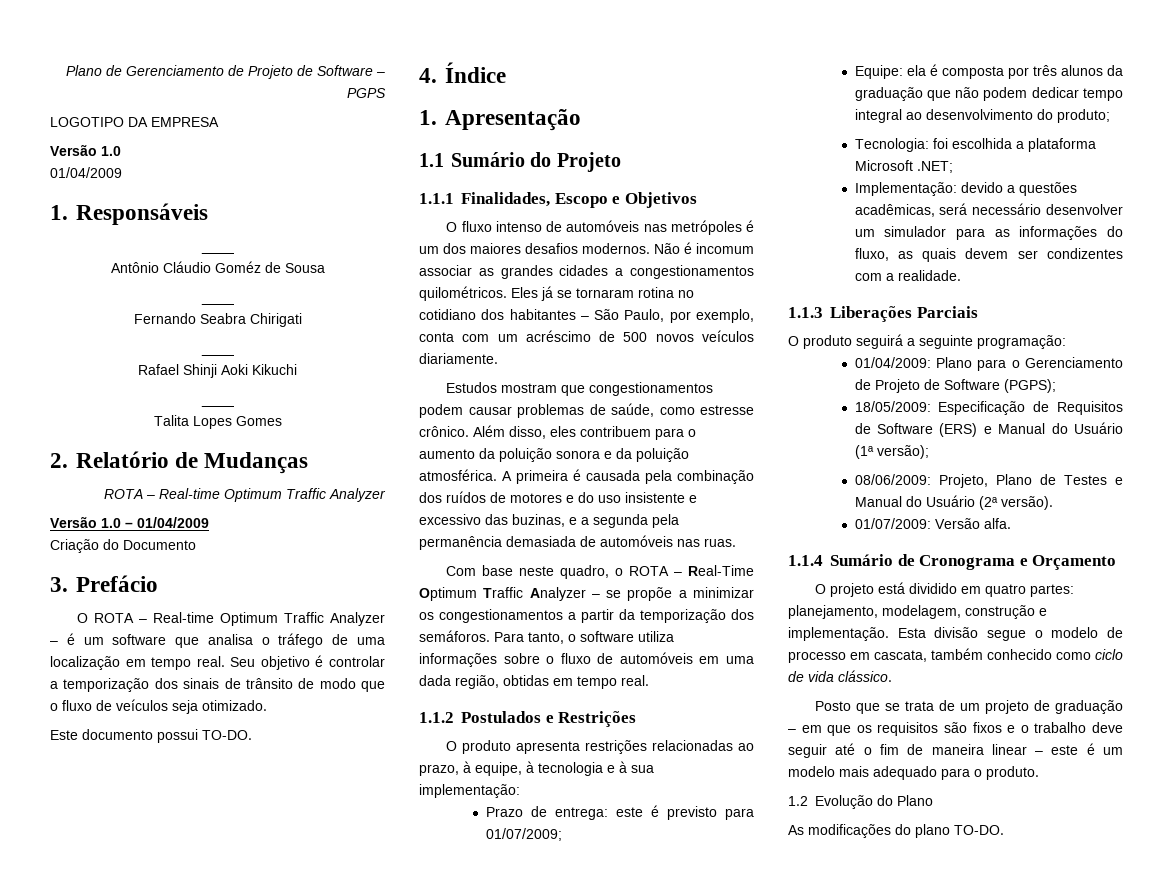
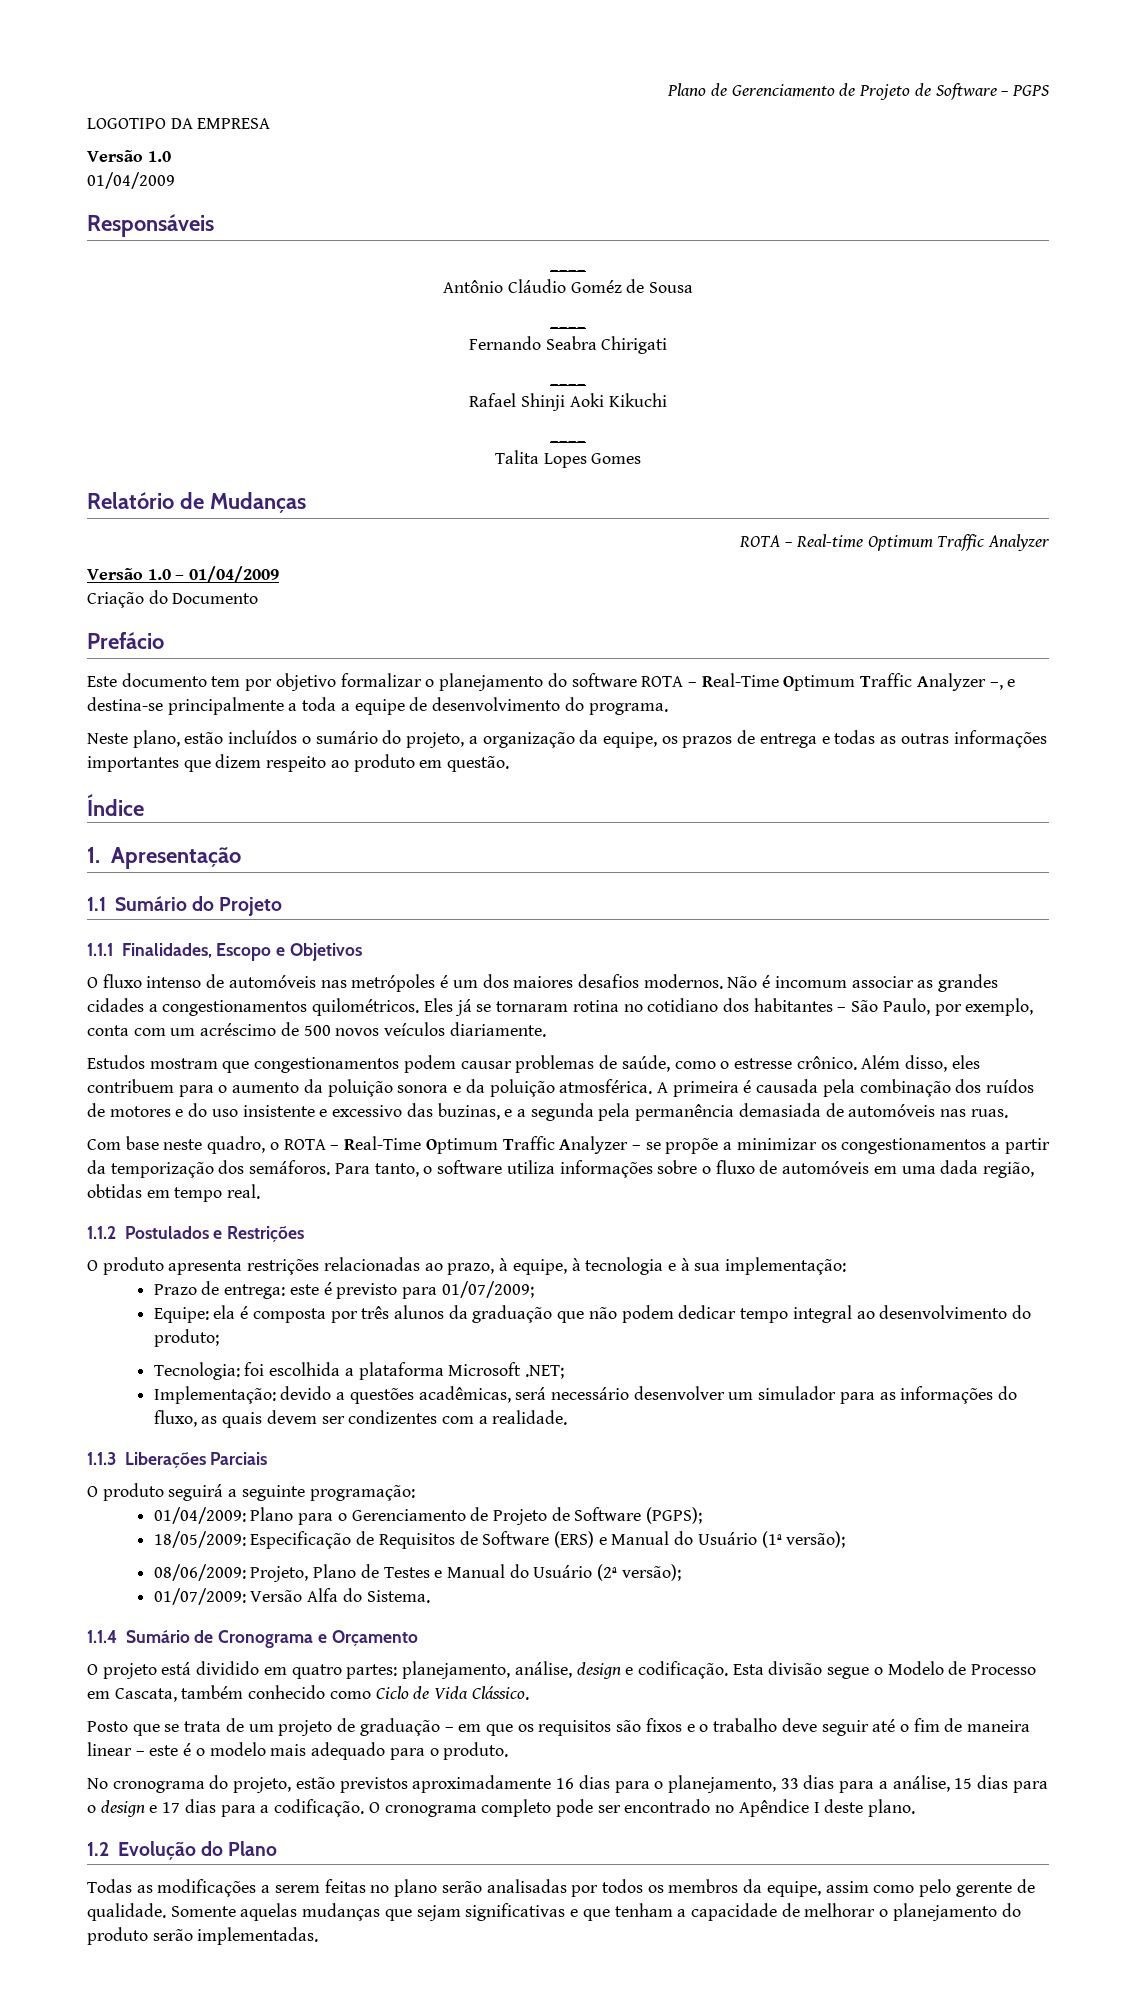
- 1. Responsáveis
+ Responsáveis
- 2. Relatório de Mudanças
+ Relatório de Mudanças
- 3. Prefácio
+ Prefácio
- O ROTA – Real-time Optimum Traffic Analyzer – é um software que analisa o tráfego de uma localização em tempo real. Seu objetivo é controlar a temporização dos sinais de trânsito de modo que o fluxo de veículos seja otimizado.
- Este documento possui TO-DO.
- 4. Índice
+ Este documento tem por objetivo formalizar o planejamento do software ROTA – Real-Time Optimum Traffic Analyzer –, e destina-se principalmente a toda a equipe de desenvolvimento do programa.
+ Neste plano, estão incluídos o sumário do projeto, a organização da equipe, os prazos de entrega e todas as outras informações importantes que dizem respeito ao produto em questão.
+ Índice
- Estudos mostram que congestionamentos podem causar problemas de saúde, como estresse crônico.
+ Estudos mostram que congestionamentos podem causar problemas de saúde, como o estresse crônico.
- 08/06/2009: Projeto, Plano de Testes e Manual do Usuário (2ª versão).
+ 08/06/2009: Projeto, Plano de Testes e Manual do Usuário (2ª versão);
- 01/07/2009: Versão alfa.
+ 01/07/2009: Versão Alfa do Sistema.
- O projeto está dividido em quatro partes: planejamento, modelagem, construção e implementação. Esta divisão segue o modelo de processo em cascata, também conhecido como ciclo de vida clássico.
+ O projeto está dividido em quatro partes: planejamento, análise, design e codificação. Esta divisão segue o Modelo de Processo em Cascata, também conhecido como Ciclo de Vida Clássico.
- Posto que se trata de um projeto de graduação – em que os requisitos são fixos e o trabalho deve seguir até o fim de maneira linear – este é um modelo mais adequado para o produto.
+ Posto que se trata de um projeto de graduação – em que os requisitos são fixos e o trabalho deve seguir até o fim de maneira linear – este é o modelo mais adequado para o produto.
+ No cronograma do projeto, estão previstos aproximadamente 16 dias para o planejamento, 33 dias para a análise, 15 dias para o design e 17 dias para a codificação. O cronograma completo pode ser encontrado no Apêndice I deste plano.
  1.2 Evolução do Plano
- As modificações do plano TO-DO.
+ Todas as modificações a serem feitas no plano serão analisadas por todos os membros da equipe, assim como pelo gerente de qualidade. Somente aquelas mudanças que sejam significativas e que tenham a capacidade de melhorar o planejamento do produto serão implementadas.

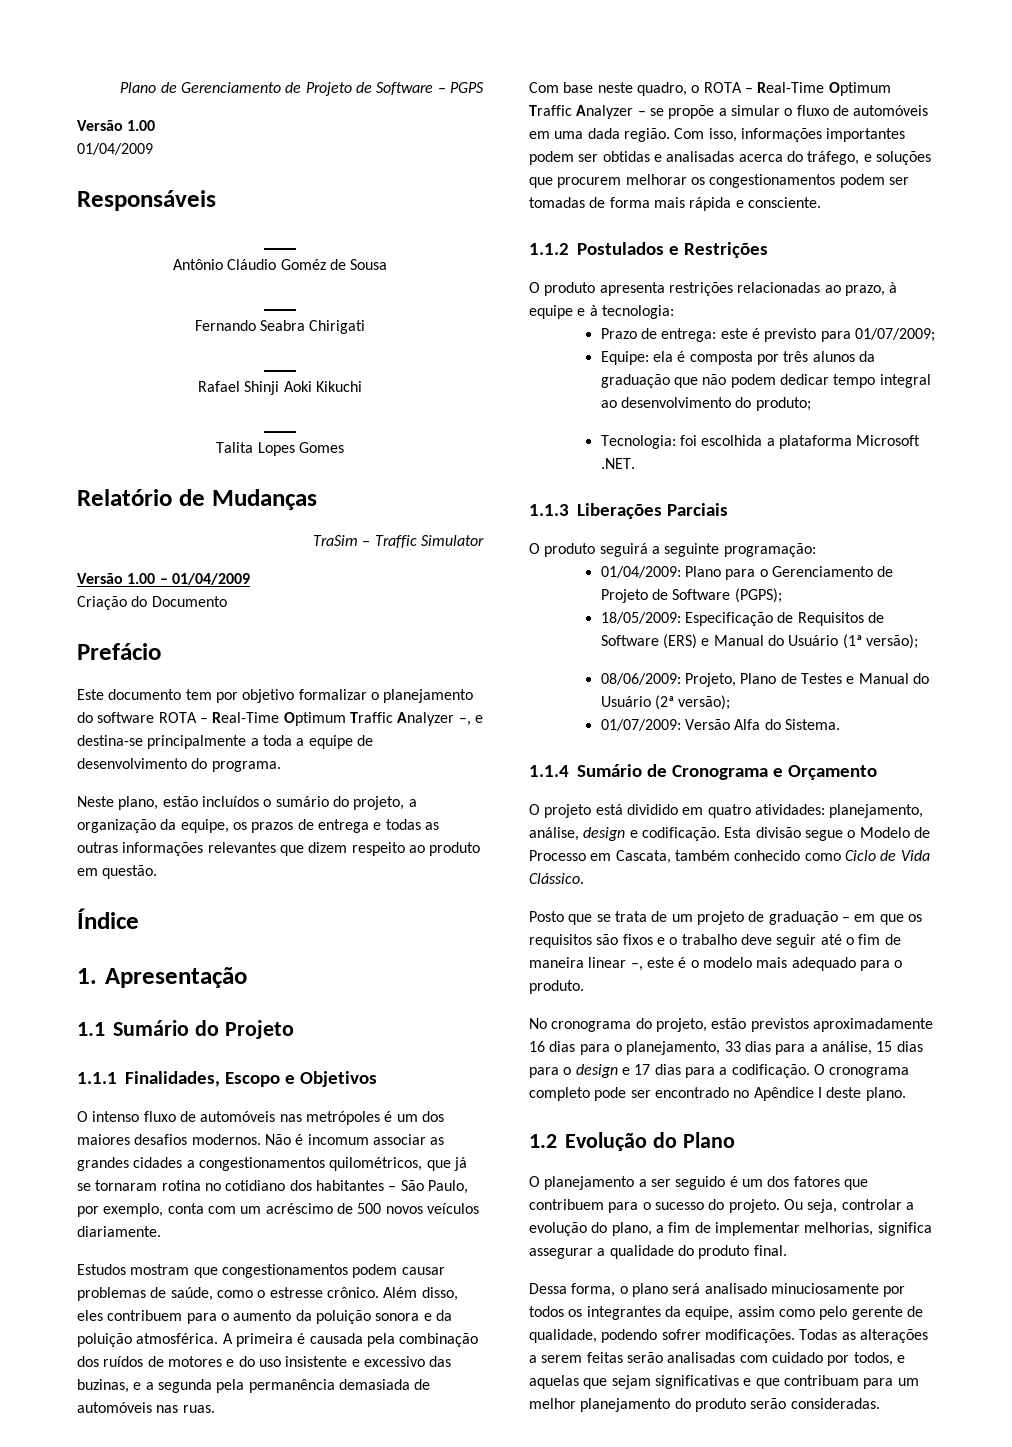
  Plano de Gerenciamento de Projeto de Software – PGPS
- LOGOTIPO DA EMPRESA
- Versão 1.0
+ Versão 1.00
- ROTA – Real-time Optimum Traffic Analyzer
- Versão 1.0 – 01/04/2009
+ TraSim – Traffic Simulator
+ Versão 1.00 – 01/04/2009
- Neste plano, estão incluídos o sumário do projeto, a organização da equipe, os prazos de entrega e todas as outras informações importantes que dizem respeito ao produto em questão.
+ Neste plano, estão incluídos o sumário do projeto, a organização da equipe, os prazos de entrega e todas as outras informações relevantes que dizem respeito ao produto em questão.
- O fluxo intenso de automóveis nas metrópoles é um dos maiores desafios modernos.
+ O intenso fluxo de automóveis nas metrópoles é um dos maiores desafios modernos.
- Não é incomum associar as grandes cidades a congestionamentos quilométricos. Eles já se tornaram rotina no cotidiano dos habitantes – São Paulo, por exemplo, conta com um acréscimo de 500 novos veículos diariamente.
+ Não é incomum associar as grandes cidades a congestionamentos quilométricos, que já se tornaram rotina no cotidiano dos habitantes – São Paulo, por exemplo, conta com um acréscimo de 500 novos veículos diariamente.
- Com base neste quadro, o ROTA – Real-Time Optimum Traffic Analyzer – se propõe a minimizar os congestionamentos a partir da temporização dos semáforos. Para tanto, o software utiliza informações sobre o fluxo de automóveis em uma dada região, obtidas em tempo real.
+ Com base neste quadro, o ROTA – Real-Time Optimum Traffic Analyzer – se propõe a simular o fluxo de automóveis em uma dada região. Com isso, informações importantes podem ser obtidas e analisadas acerca do tráfego, e soluções que procurem melhorar os congestionamentos podem ser tomadas de forma mais rápida e consciente.
- O produto apresenta restrições relacionadas ao prazo, à equipe, à tecnologia e à sua implementação:
+ O produto apresenta restrições relacionadas ao prazo, à equipe e à tecnologia:
- Tecnologia: foi escolhida a plataforma Microsoft .NET;
- Implementação: devido a questões acadêmicas, será necessário desenvolver um simulador para as informações do fluxo, as quais devem ser condizentes com a realidade.
+ Tecnologia: foi escolhida a plataforma Microsoft .NET.
- O projeto está dividido em quatro partes: planejamento, análise, design e codificação.
+ O projeto está dividido em quatro atividades: planejamento, análise, design e codificação.
- Posto que se trata de um projeto de graduação – em que os requisitos são fixos e o trabalho deve seguir até o fim de maneira linear – este é o modelo mais adequado para o produto.
+ Posto que se trata de um projeto de graduação – em que os requisitos são fixos e o trabalho deve seguir até o fim de maneira linear –, este é o modelo mais adequado para o produto.
- Todas as modificações a serem feitas no plano serão analisadas por todos os membros da equipe, assim como pelo gerente de qualidade. Somente aquelas mudanças que sejam significativas e que tenham a capacidade de melhorar o planejamento do produto serão implementadas.
+ O planejamento a ser seguido é um dos fatores que contribuem para o sucesso do projeto. Ou seja, controlar a evolução do plano, a fim de implementar melhorias, significa assegurar a qualidade do produto final.
+ Dessa forma, o plano será analisado minuciosamente por todos os integrantes da equipe, assim como pelo gerente de qualidade, podendo sofrer modificações. Todas as alterações a serem feitas serão analisadas com cuidado por todos, e aquelas que sejam significativas e que contribuam para um melhor planejamento do produto serão consideradas.

